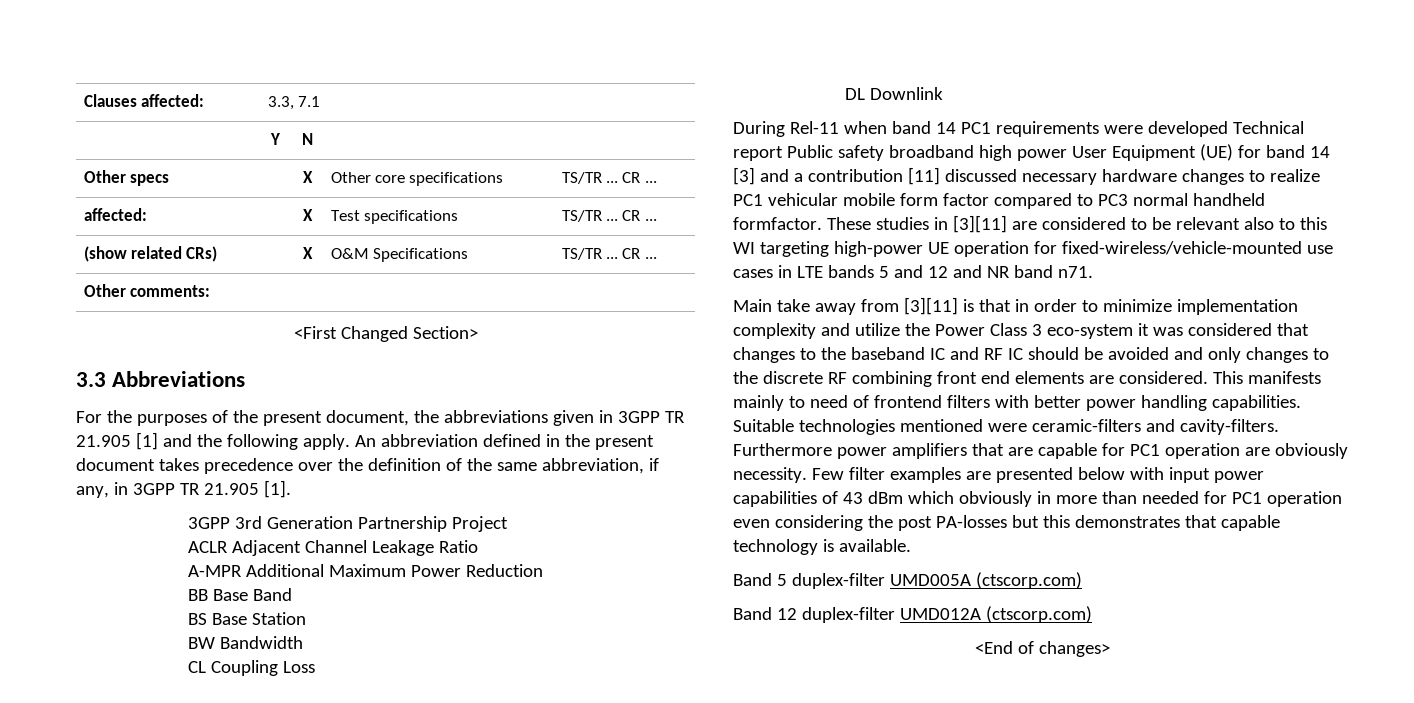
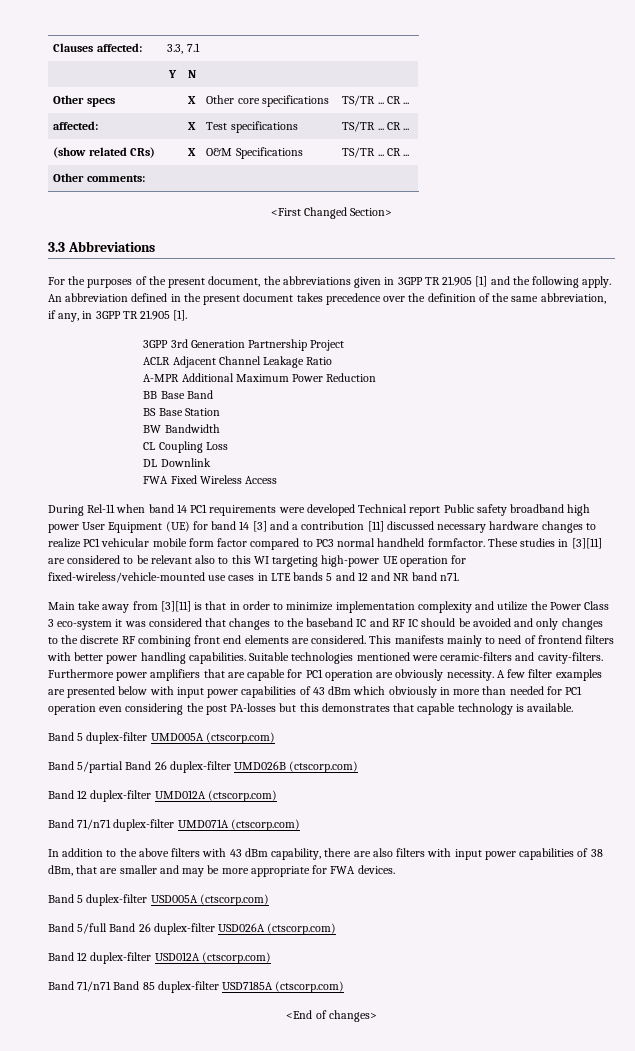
+ FWA Fixed Wireless Access
- Few filter examples are presented below with input power capabilities of 43 dBm which obviously in more than needed for PC1 operation even considering the post PA-losses but this demonstrates that capable technology is available.
+ A few filter examples are presented below with input power capabilities of 43 dBm which obviously in more than needed for PC1 operation even considering the post PA-losses but this demonstrates that capable technology is available.
+ Band 5/partial Band 26 duplex-filter UMD026B (ctscorp.com)
+ Band 71/n71 duplex-filter UMD071A (ctscorp.com)
+ In addition to the above filters with 43 dBm capability, there are also filters with input power capabilities of 38 dBm, that are smaller and may be more appropriate for FWA devices.
+ Band 5 duplex-filter USD005A (ctscorp.com)
+ Band 5/full Band 26 duplex-filter USD026A (ctscorp.com)
+ Band 12 duplex-filter USD012A (ctscorp.com)
+ Band 71/n71 Band 85 duplex-filter USD7185A (ctscorp.com)

